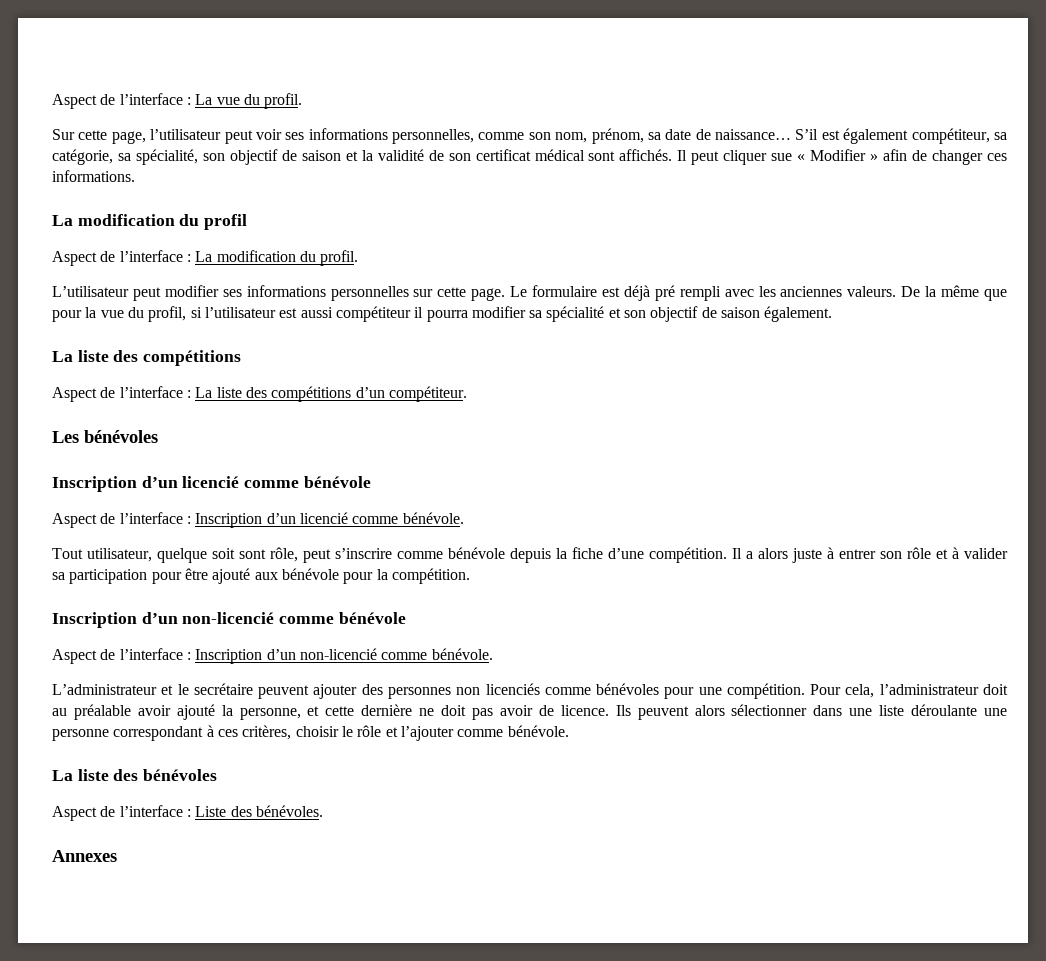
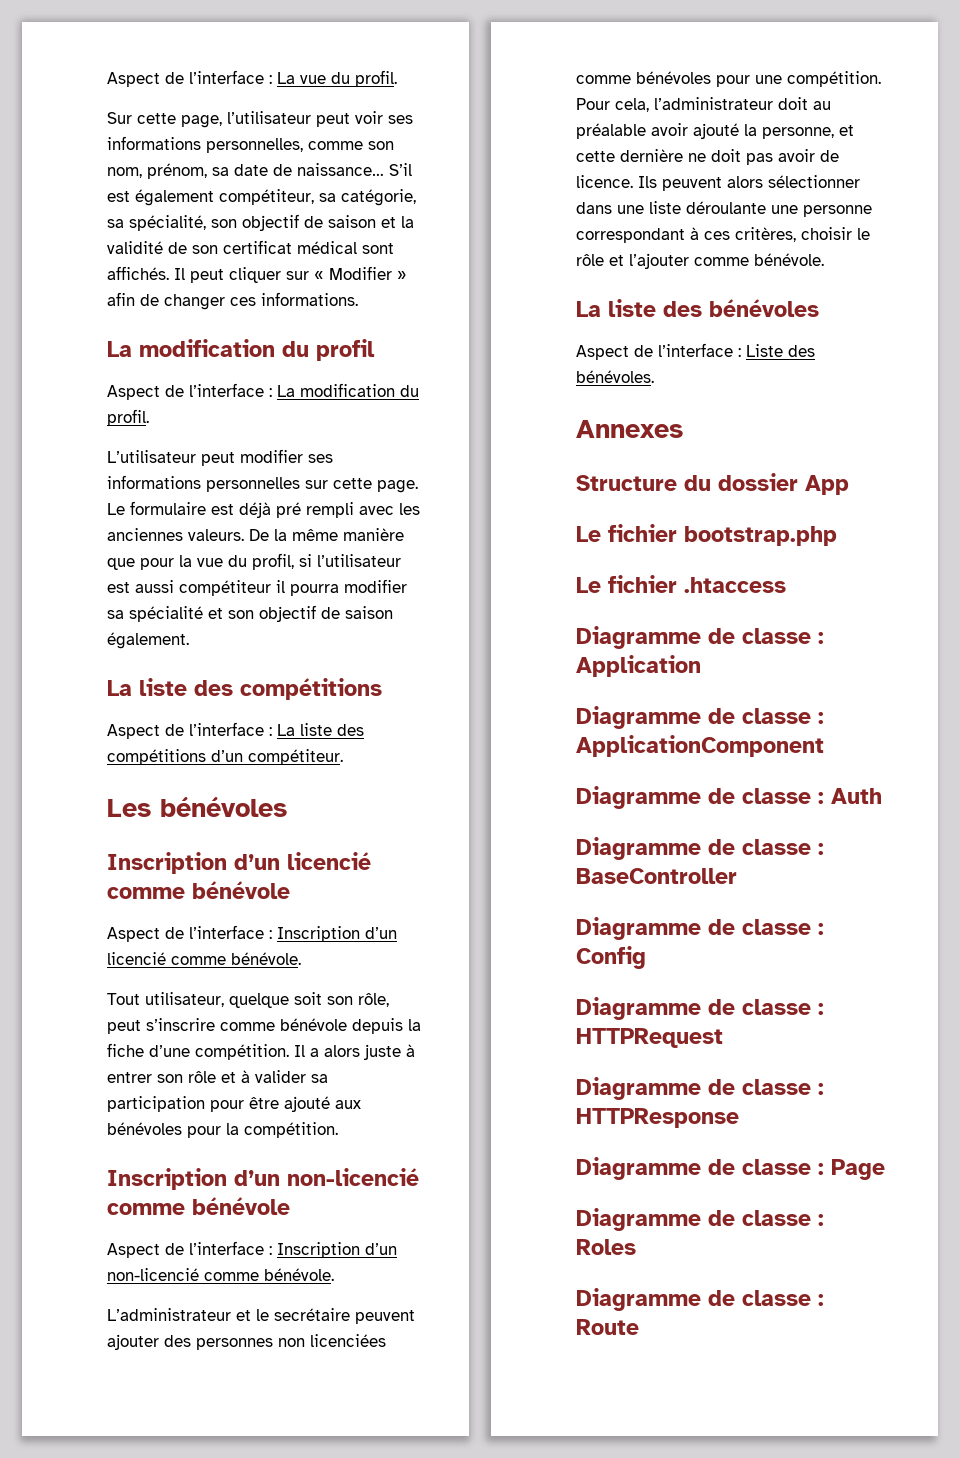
- Il peut cliquer sue « Modifier » afin de changer ces informations.
+ Il peut cliquer sur « Modifier » afin de changer ces informations.
- De la même que pour la vue du profil, si l’utilisateur est aussi compétiteur il pourra modifier sa spécialité et son objectif de saison également.
+ De la même manière que pour la vue du profil, si l’utilisateur est aussi compétiteur il pourra modifier sa spécialité et son objectif de saison également.
- Tout utilisateur, quelque soit sont rôle, peut s’inscrire comme bénévole depuis la fiche d’une compétition.
+ Tout utilisateur, quelque soit son rôle, peut s’inscrire comme bénévole depuis la fiche d’une compétition.
- Il a alors juste à entrer son rôle et à valider sa participation pour être ajouté aux bénévole pour la compétition.
+ Il a alors juste à entrer son rôle et à valider sa participation pour être ajouté aux bénévoles pour la compétition.
- L’administrateur et le secrétaire peuvent ajouter des personnes non licenciés comme bénévoles pour une compétition.
+ L’administrateur et le secrétaire peuvent ajouter des personnes non licenciées comme bénévoles pour une compétition.
+ Structure du dossier App
+ Le fichier bootstrap.php
+ Le fichier .htaccess
+ Diagramme de classe : Application
+ Diagramme de classe : ApplicationComponent
+ Diagramme de classe : Auth
+ Diagramme de classe : BaseController
+ Diagramme de classe : Config
+ Diagramme de classe : HTTPRequest
+ Diagramme de classe : HTTPResponse
+ Diagramme de classe : Page
+ Diagramme de classe : Roles
+ Diagramme de classe : Route

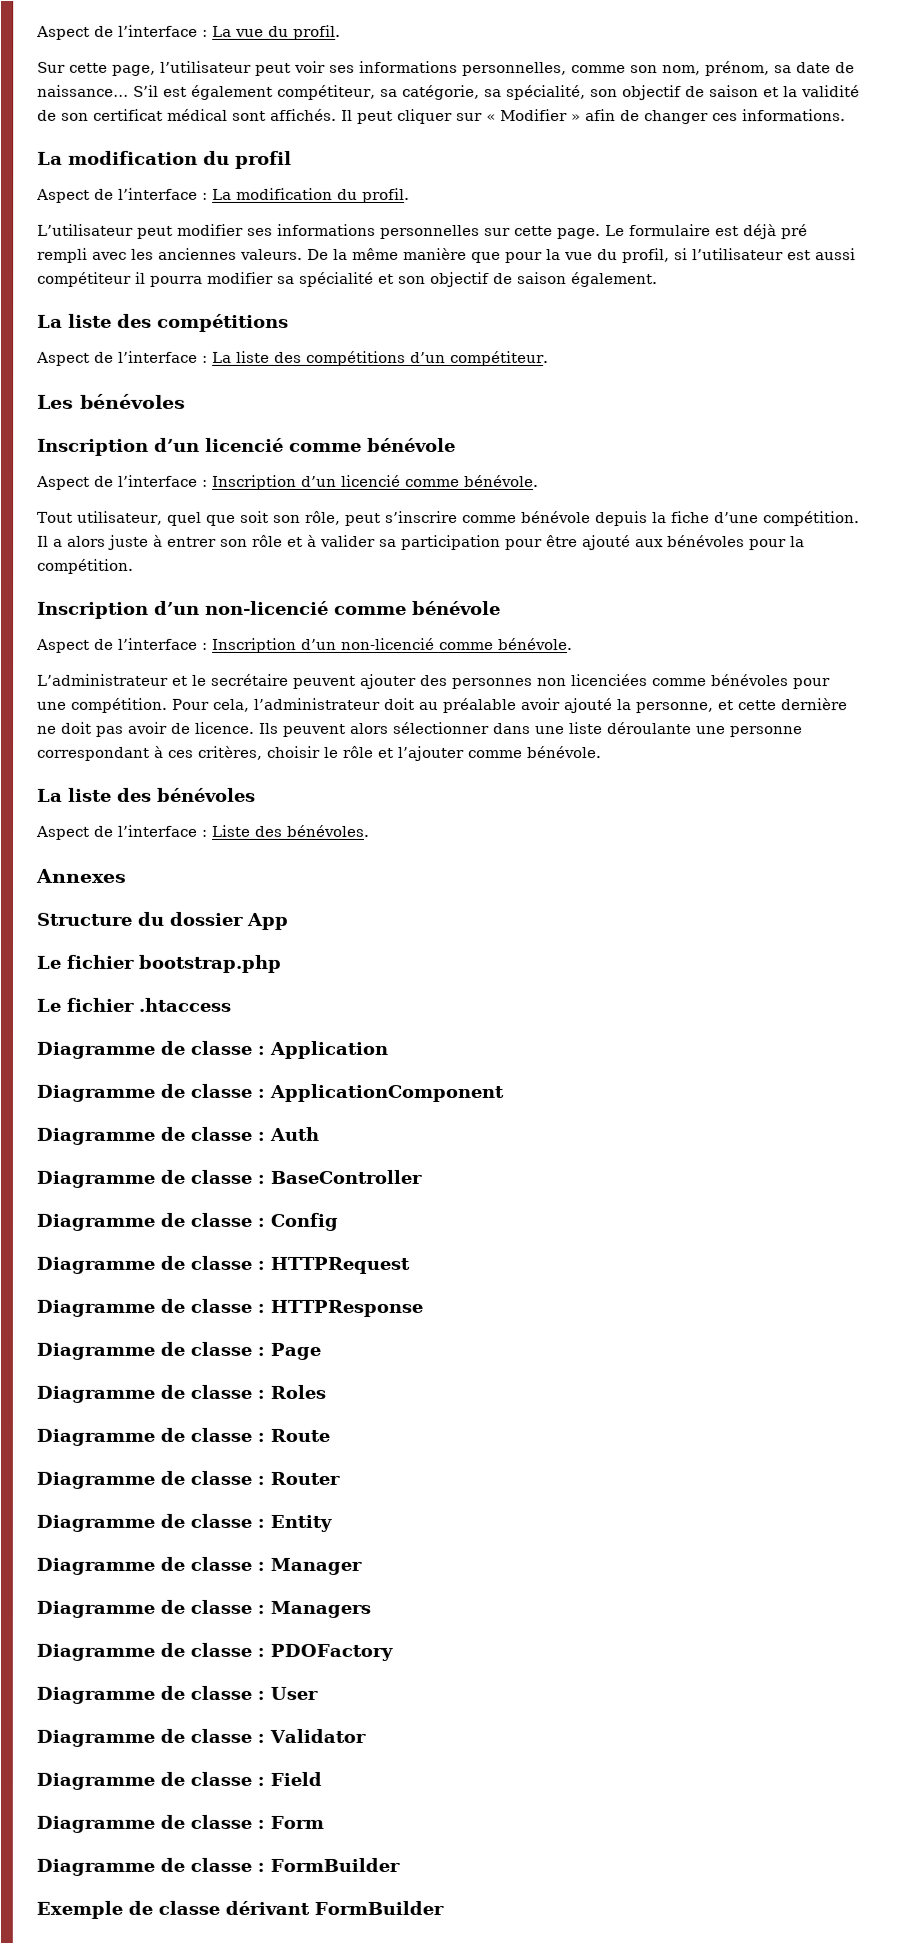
- Tout utilisateur, quelque soit son rôle, peut s’inscrire comme bénévole depuis la fiche d’une compétition.
+ Tout utilisateur, quel que soit son rôle, peut s’inscrire comme bénévole depuis la fiche d’une compétition.
+ Diagramme de classe : Router
+ Diagramme de classe : Entity
+ Diagramme de classe : Manager
+ Diagramme de classe : Managers
+ Diagramme de classe : PDOFactory
+ Diagramme de classe : User
+ Diagramme de classe : Validator
+ Diagramme de classe : Field
+ Diagramme de classe : Form
+ Diagramme de classe : FormBuilder
+ Exemple de classe dérivant FormBuilder

